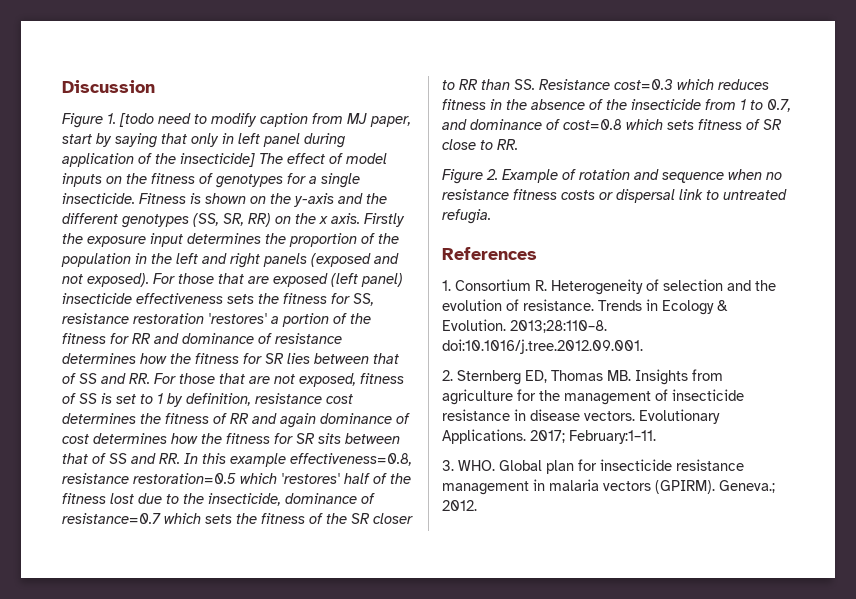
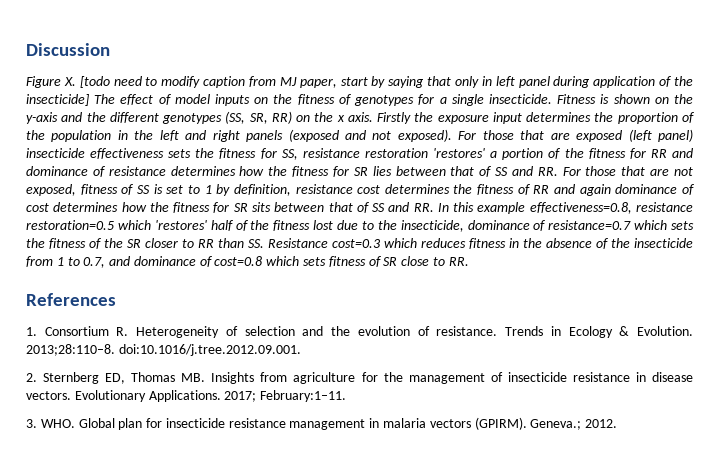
- Figure 1. [todo need to modify caption from MJ paper, start by saying that only in left panel during application of the insecticide] The effect of model inputs on the fitness of genotypes for a single insecticide.
+ Figure X. [todo need to modify caption from MJ paper, start by saying that only in left panel during application of the insecticide] The effect of model inputs on the fitness of genotypes for a single insecticide.
- Figure 2. Example of rotation and sequence when no resistance fitness costs or dispersal link to untreated refugia.

